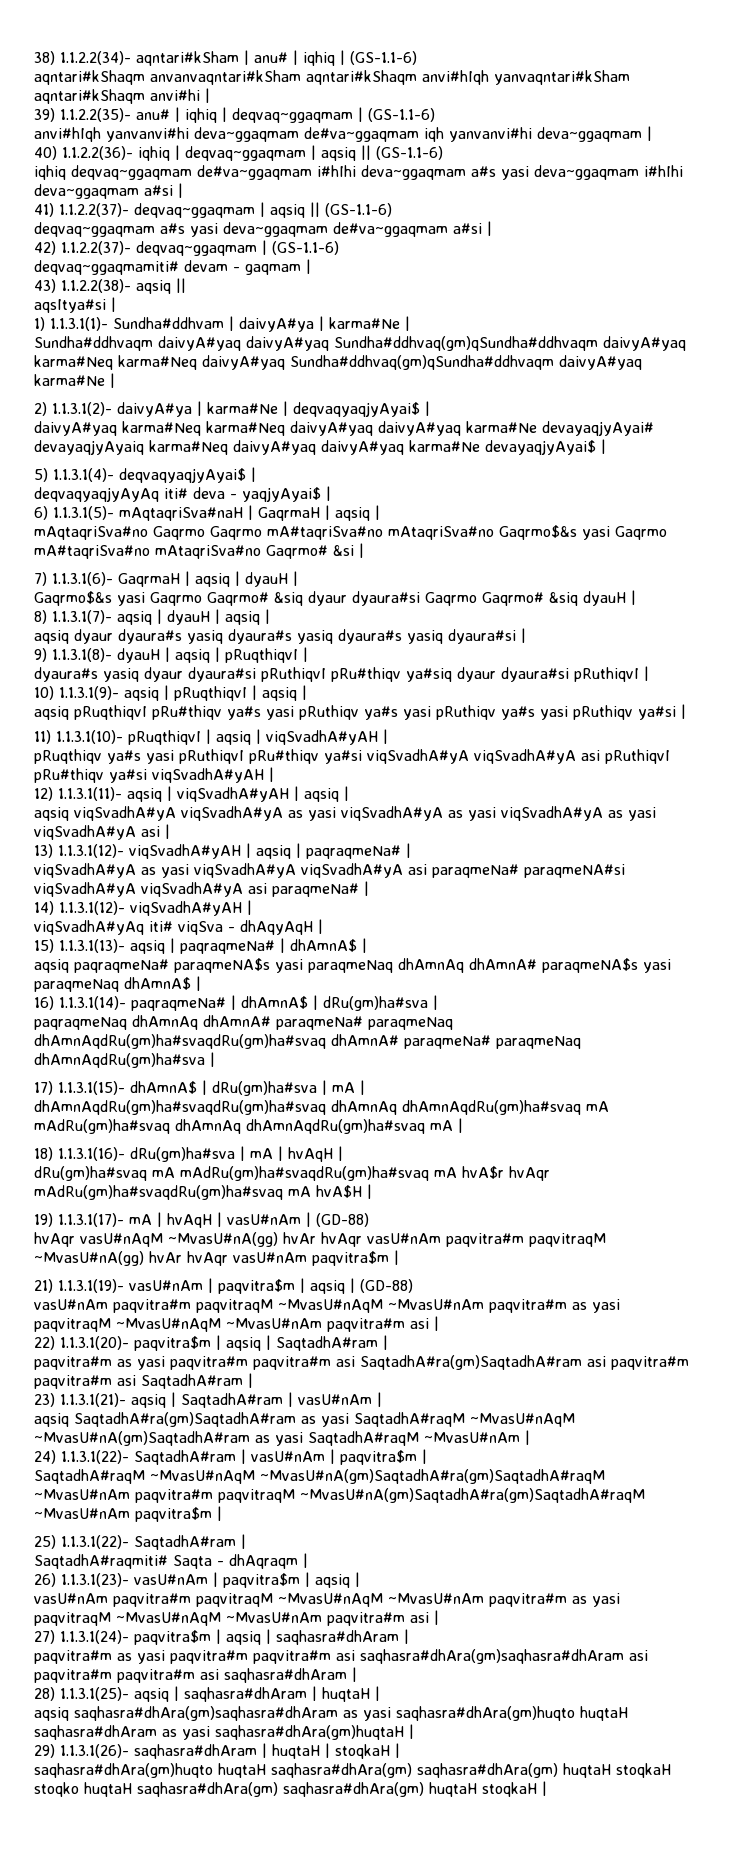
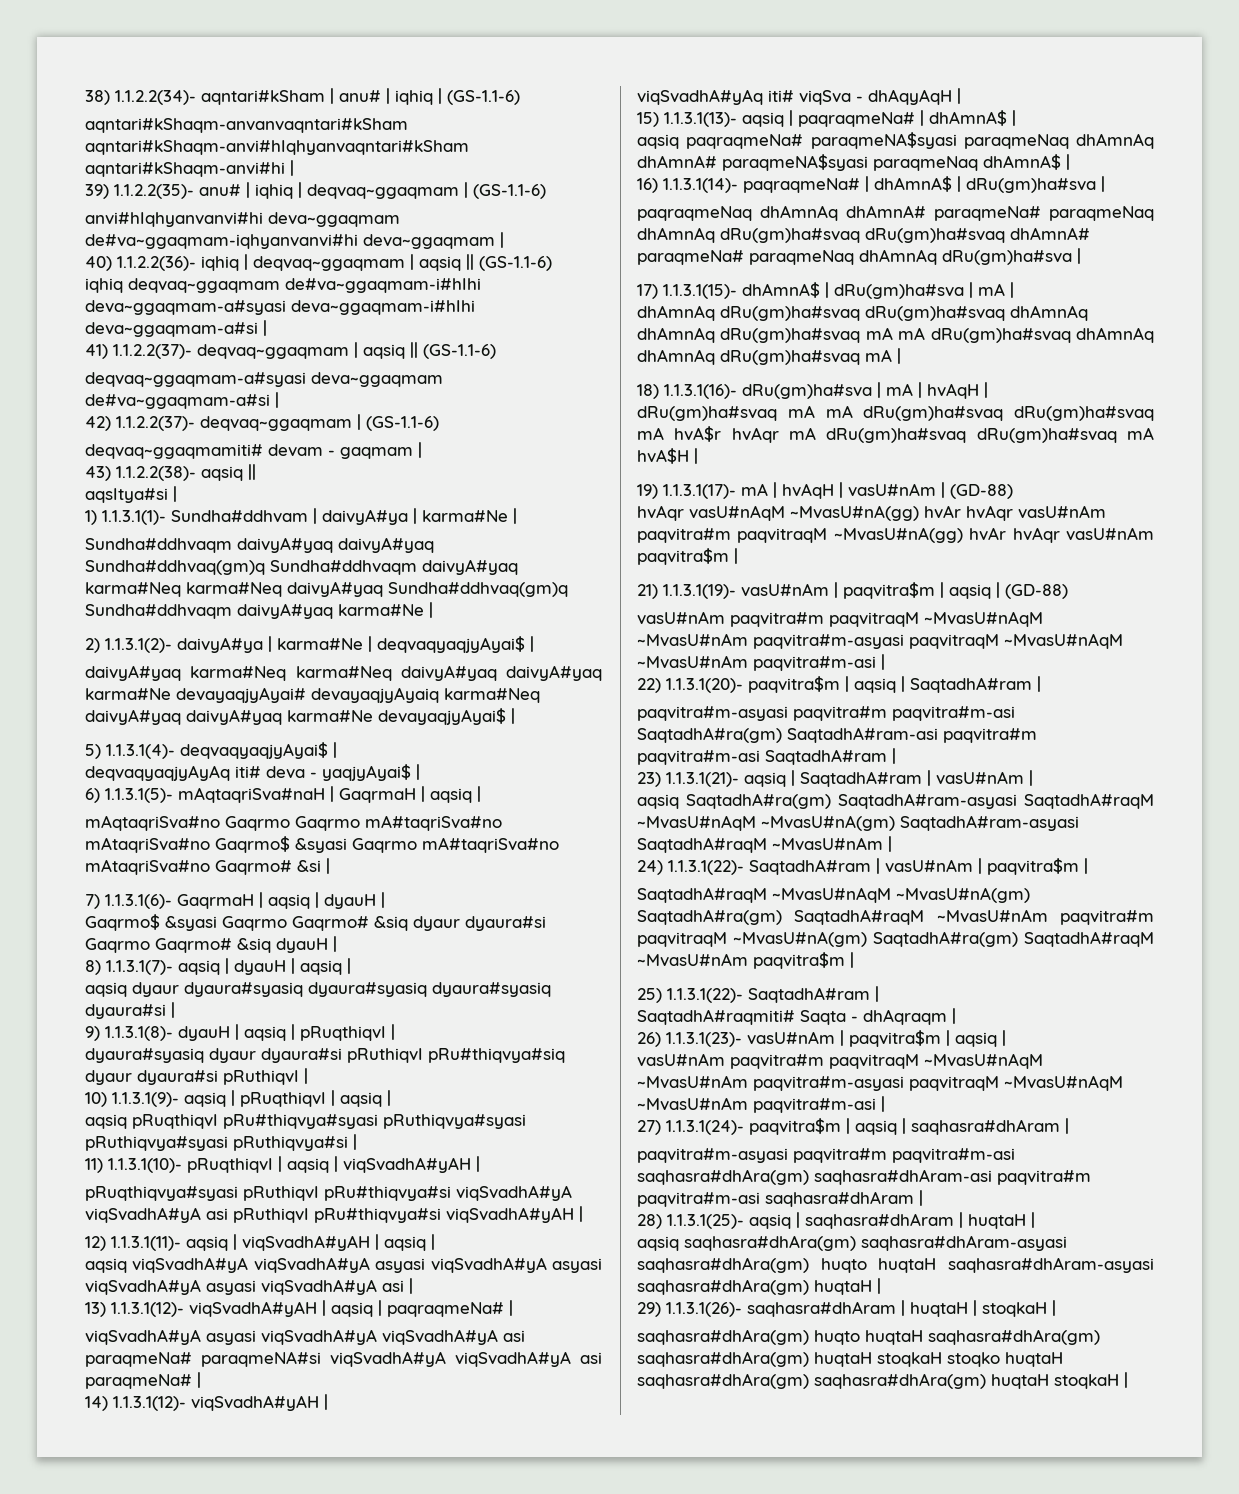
- aqntari#kShaqm anvanvaqntari#kSham aqntari#kShaqm anvi#hIqh yanvaqntari#kSham aqntari#kShaqm anvi#hi |
+ aqntari#kShaqm-anvanvaqntari#kSham aqntari#kShaqm-anvi#hIqhyanvaqntari#kSham aqntari#kShaqm-anvi#hi |
- anvi#hIqh yanvanvi#hi deva~ggaqmam de#va~ggaqmam iqh yanvanvi#hi deva~ggaqmam |
+ anvi#hIqhyanvanvi#hi deva~ggaqmam de#va~ggaqmam-iqhyanvanvi#hi deva~ggaqmam |
- iqhiq deqvaq~ggaqmam de#va~ggaqmam i#hIhi deva~ggaqmam a#s yasi deva~ggaqmam i#hIhi deva~ggaqmam a#si |
+ iqhiq deqvaq~ggaqmam de#va~ggaqmam-i#hIhi deva~ggaqmam-a#syasi deva~ggaqmam-i#hIhi deva~ggaqmam-a#si |
- deqvaq~ggaqmam a#s yasi deva~ggaqmam de#va~ggaqmam a#si |
+ deqvaq~ggaqmam-a#syasi deva~ggaqmam de#va~ggaqmam-a#si |
- Sundha#ddhvaqm daivyA#yaq daivyA#yaq Sundha#ddhvaq(gm)qSundha#ddhvaqm daivyA#yaq karma#Neq karma#Neq daivyA#yaq Sundha#ddhvaq(gm)qSundha#ddhvaqm daivyA#yaq karma#Ne |
+ Sundha#ddhvaqm daivyA#yaq daivyA#yaq Sundha#ddhvaq(gm)q Sundha#ddhvaqm daivyA#yaq karma#Neq karma#Neq daivyA#yaq Sundha#ddhvaq(gm)q Sundha#ddhvaqm daivyA#yaq karma#Ne |
- mAqtaqriSva#no Gaqrmo Gaqrmo mA#taqriSva#no mAtaqriSva#no Gaqrmo$&s yasi Gaqrmo mA#taqriSva#no mAtaqriSva#no Gaqrmo# &si |
+ mAqtaqriSva#no Gaqrmo Gaqrmo mA#taqriSva#no mAtaqriSva#no Gaqrmo$ &syasi Gaqrmo mA#taqriSva#no mAtaqriSva#no Gaqrmo# &si |
- Gaqrmo$&s yasi Gaqrmo Gaqrmo# &siq dyaur dyaura#si Gaqrmo Gaqrmo# &siq dyauH |
+ Gaqrmo$ &syasi Gaqrmo Gaqrmo# &siq dyaur dyaura#si Gaqrmo Gaqrmo# &siq dyauH |
- aqsiq dyaur dyaura#s yasiq dyaura#s yasiq dyaura#s yasiq dyaura#si |
+ aqsiq dyaur dyaura#syasiq dyaura#syasiq dyaura#syasiq dyaura#si |
- dyaura#s yasiq dyaur dyaura#si pRuthiqvI pRu#thiqv ya#siq dyaur dyaura#si pRuthiqvI |
+ dyaura#syasiq dyaur dyaura#si pRuthiqvI pRu#thiqvya#siq dyaur dyaura#si pRuthiqvI |
- aqsiq pRuqthiqvI pRu#thiqv ya#s yasi pRuthiqv ya#s yasi pRuthiqv ya#s yasi pRuthiqv ya#si |
+ aqsiq pRuqthiqvI pRu#thiqvya#syasi pRuthiqvya#syasi pRuthiqvya#syasi pRuthiqvya#si |
- pRuqthiqv ya#s yasi pRuthiqvI pRu#thiqv ya#si viqSvadhA#yA viqSvadhA#yA asi pRuthiqvI pRu#thiqv ya#si viqSvadhA#yAH |
+ pRuqthiqvya#syasi pRuthiqvI pRu#thiqvya#si viqSvadhA#yA viqSvadhA#yA asi pRuthiqvI pRu#thiqvya#si viqSvadhA#yAH |
- aqsiq viqSvadhA#yA viqSvadhA#yA as yasi viqSvadhA#yA as yasi viqSvadhA#yA as yasi viqSvadhA#yA asi |
+ aqsiq viqSvadhA#yA viqSvadhA#yA asyasi viqSvadhA#yA asyasi viqSvadhA#yA asyasi viqSvadhA#yA asi |
- viqSvadhA#yA as yasi viqSvadhA#yA viqSvadhA#yA asi paraqmeNa# paraqmeNA#si viqSvadhA#yA viqSvadhA#yA asi paraqmeNa# |
+ viqSvadhA#yA asyasi viqSvadhA#yA viqSvadhA#yA asi paraqmeNa# paraqmeNA#si viqSvadhA#yA viqSvadhA#yA asi paraqmeNa# |
- aqsiq paqraqmeNa# paraqmeNA$s yasi paraqmeNaq dhAmnAq dhAmnA# paraqmeNA$s yasi paraqmeNaq dhAmnA$ |
+ aqsiq paqraqmeNa# paraqmeNA$syasi paraqmeNaq dhAmnAq dhAmnA# paraqmeNA$syasi paraqmeNaq dhAmnA$ |
- paqraqmeNaq dhAmnAq dhAmnA# paraqmeNa# paraqmeNaq dhAmnAqdRu(gm)ha#svaqdRu(gm)ha#svaq dhAmnA# paraqmeNa# paraqmeNaq dhAmnAqdRu(gm)ha#sva |
+ paqraqmeNaq dhAmnAq dhAmnA# paraqmeNa# paraqmeNaq dhAmnAq dRu(gm)ha#svaq dRu(gm)ha#svaq dhAmnA# paraqmeNa# paraqmeNaq dhAmnAq dRu(gm)ha#sva |
- dhAmnAqdRu(gm)ha#svaqdRu(gm)ha#svaq dhAmnAq dhAmnAqdRu(gm)ha#svaq mA mAdRu(gm)ha#svaq dhAmnAq dhAmnAqdRu(gm)ha#svaq mA |
+ dhAmnAq dRu(gm)ha#svaq dRu(gm)ha#svaq dhAmnAq dhAmnAq dRu(gm)ha#svaq mA mA dRu(gm)ha#svaq dhAmnAq dhAmnAq dRu(gm)ha#svaq mA |
- dRu(gm)ha#svaq mA mAdRu(gm)ha#svaqdRu(gm)ha#svaq mA hvA$r hvAqr mAdRu(gm)ha#svaqdRu(gm)ha#svaq mA hvA$H |
+ dRu(gm)ha#svaq mA mA dRu(gm)ha#svaq dRu(gm)ha#svaq mA hvA$r hvAqr mA dRu(gm)ha#svaq dRu(gm)ha#svaq mA hvA$H |
  21) 1.1.3.1(19)- vasU#nAm | paqvitra$m | aqsiq | (GD-88)
- vasU#nAm paqvitra#m paqvitraqM ~MvasU#nAqM ~MvasU#nAm paqvitra#m as yasi paqvitraqM ~MvasU#nAqM ~MvasU#nAm paqvitra#m asi |
+ vasU#nAm paqvitra#m paqvitraqM ~MvasU#nAqM ~MvasU#nAm paqvitra#m-asyasi paqvitraqM ~MvasU#nAqM ~MvasU#nAm paqvitra#m-asi |
- paqvitra#m as yasi paqvitra#m paqvitra#m asi SaqtadhA#ra(gm)SaqtadhA#ram asi paqvitra#m paqvitra#m asi SaqtadhA#ram |
+ paqvitra#m-asyasi paqvitra#m paqvitra#m-asi SaqtadhA#ra(gm) SaqtadhA#ram-asi paqvitra#m paqvitra#m-asi SaqtadhA#ram |
- aqsiq SaqtadhA#ra(gm)SaqtadhA#ram as yasi SaqtadhA#raqM ~MvasU#nAqM ~MvasU#nA(gm)SaqtadhA#ram as yasi SaqtadhA#raqM ~MvasU#nAm |
+ aqsiq SaqtadhA#ra(gm) SaqtadhA#ram-asyasi SaqtadhA#raqM ~MvasU#nAqM ~MvasU#nA(gm) SaqtadhA#ram-asyasi SaqtadhA#raqM ~MvasU#nAm |
- SaqtadhA#raqM ~MvasU#nAqM ~MvasU#nA(gm)SaqtadhA#ra(gm)SaqtadhA#raqM ~MvasU#nAm paqvitra#m paqvitraqM ~MvasU#nA(gm)SaqtadhA#ra(gm)SaqtadhA#raqM ~MvasU#nAm paqvitra$m |
+ SaqtadhA#raqM ~MvasU#nAqM ~MvasU#nA(gm) SaqtadhA#ra(gm) SaqtadhA#raqM ~MvasU#nAm paqvitra#m paqvitraqM ~MvasU#nA(gm) SaqtadhA#ra(gm) SaqtadhA#raqM ~MvasU#nAm paqvitra$m |
  26) 1.1.3.1(23)- vasU#nAm | paqvitra$m | aqsiq |
- vasU#nAm paqvitra#m paqvitraqM ~MvasU#nAqM ~MvasU#nAm paqvitra#m as yasi paqvitraqM ~MvasU#nAqM ~MvasU#nAm paqvitra#m asi |
+ vasU#nAm paqvitra#m paqvitraqM ~MvasU#nAqM ~MvasU#nAm paqvitra#m-asyasi paqvitraqM ~MvasU#nAqM ~MvasU#nAm paqvitra#m-asi |
- paqvitra#m as yasi paqvitra#m paqvitra#m asi saqhasra#dhAra(gm)saqhasra#dhAram asi paqvitra#m paqvitra#m asi saqhasra#dhAram |
+ paqvitra#m-asyasi paqvitra#m paqvitra#m-asi saqhasra#dhAra(gm) saqhasra#dhAram-asi paqvitra#m paqvitra#m-asi saqhasra#dhAram |
- aqsiq saqhasra#dhAra(gm)saqhasra#dhAram as yasi saqhasra#dhAra(gm)huqto huqtaH saqhasra#dhAram as yasi saqhasra#dhAra(gm)huqtaH |
+ aqsiq saqhasra#dhAra(gm) saqhasra#dhAram-asyasi saqhasra#dhAra(gm) huqto huqtaH saqhasra#dhAram-asyasi saqhasra#dhAra(gm) huqtaH |
- saqhasra#dhAra(gm)huqto huqtaH saqhasra#dhAra(gm) saqhasra#dhAra(gm) huqtaH stoqkaH stoqko huqtaH saqhasra#dhAra(gm) saqhasra#dhAra(gm) huqtaH stoqkaH |
+ saqhasra#dhAra(gm) huqto huqtaH saqhasra#dhAra(gm) saqhasra#dhAra(gm) huqtaH stoqkaH stoqko huqtaH saqhasra#dhAra(gm) saqhasra#dhAra(gm) huqtaH stoqkaH |

